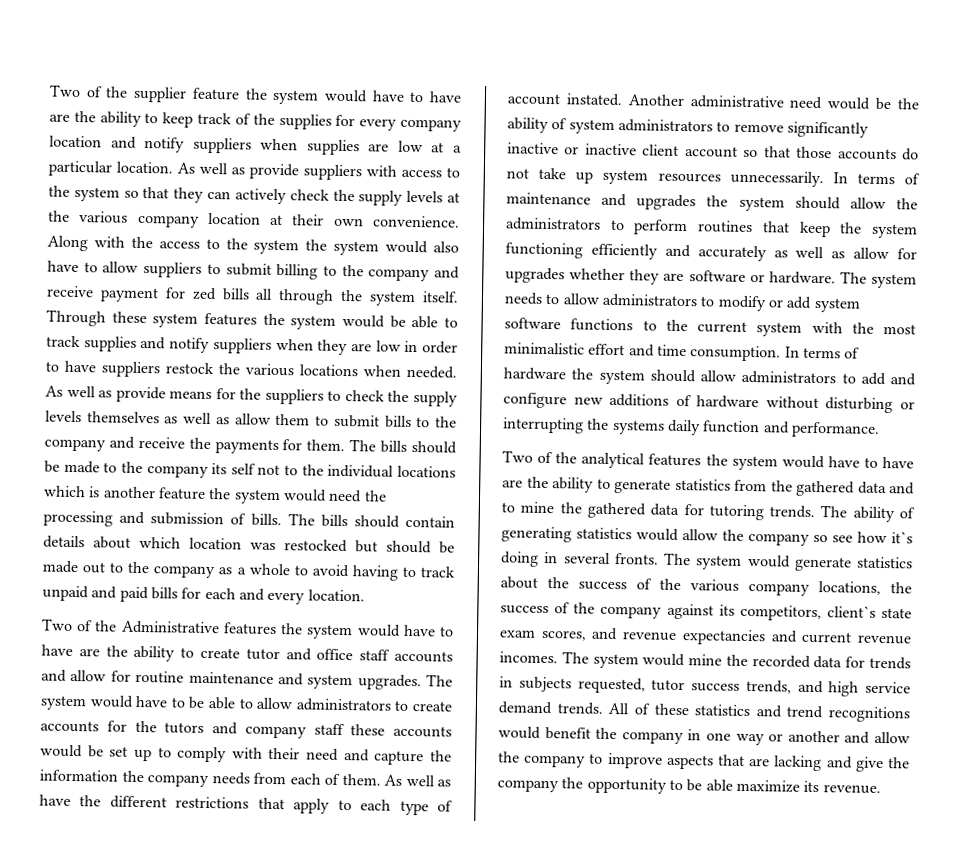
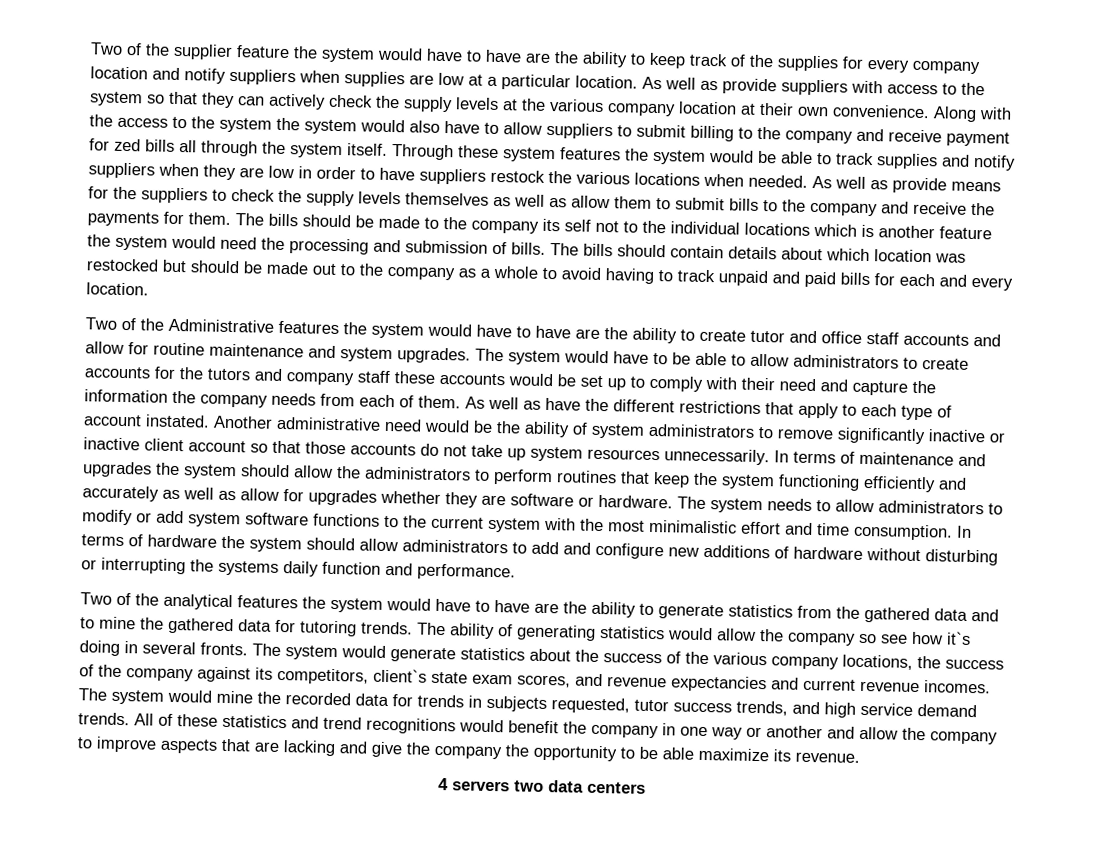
+ 4 servers two data centers

